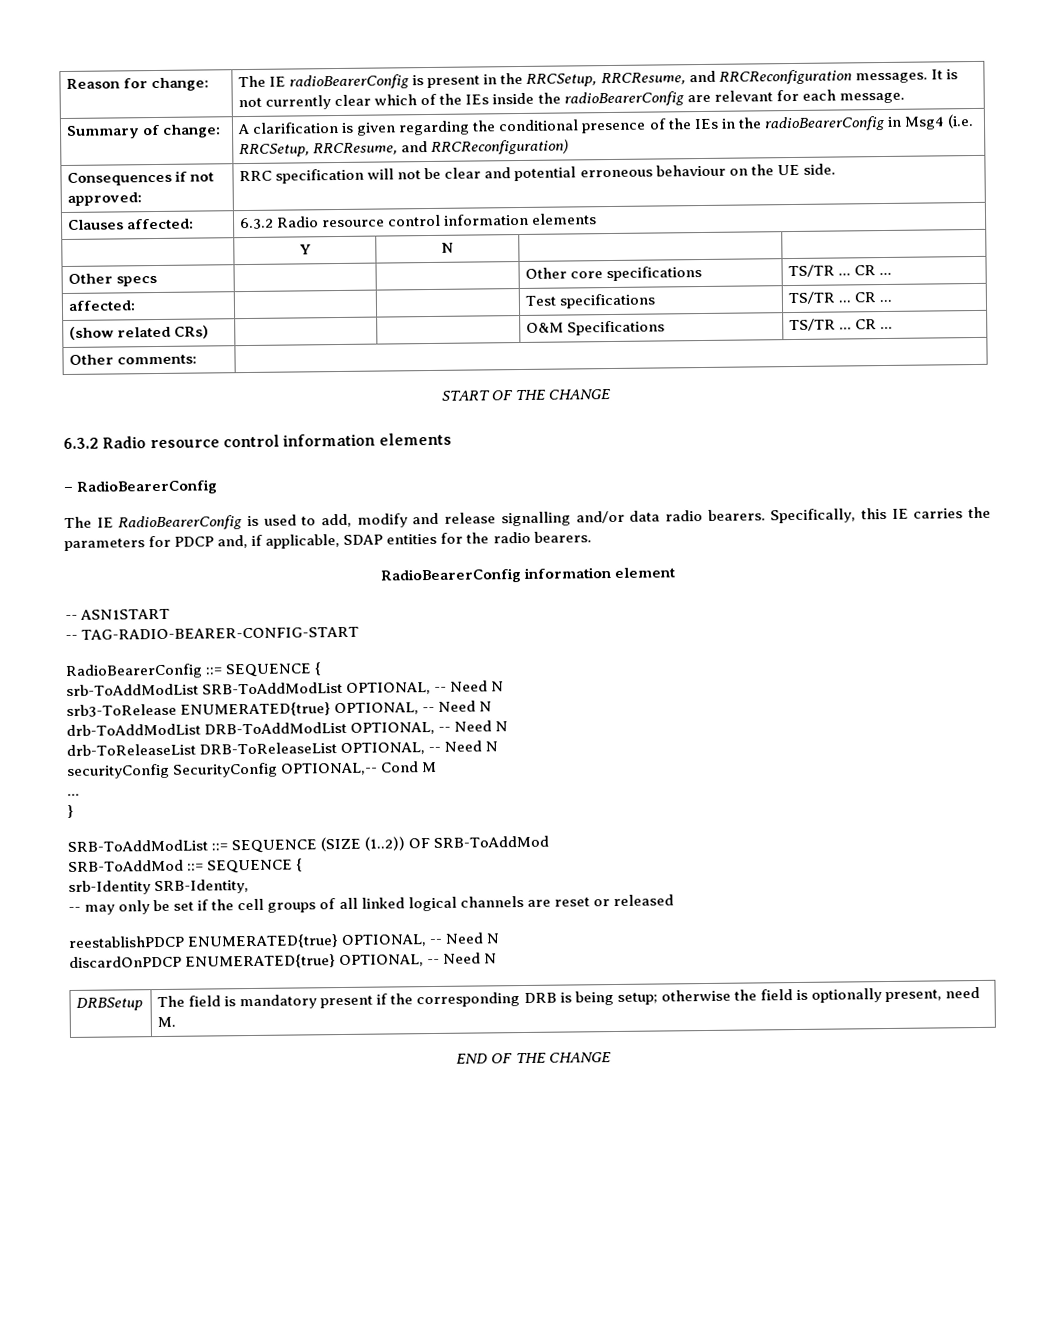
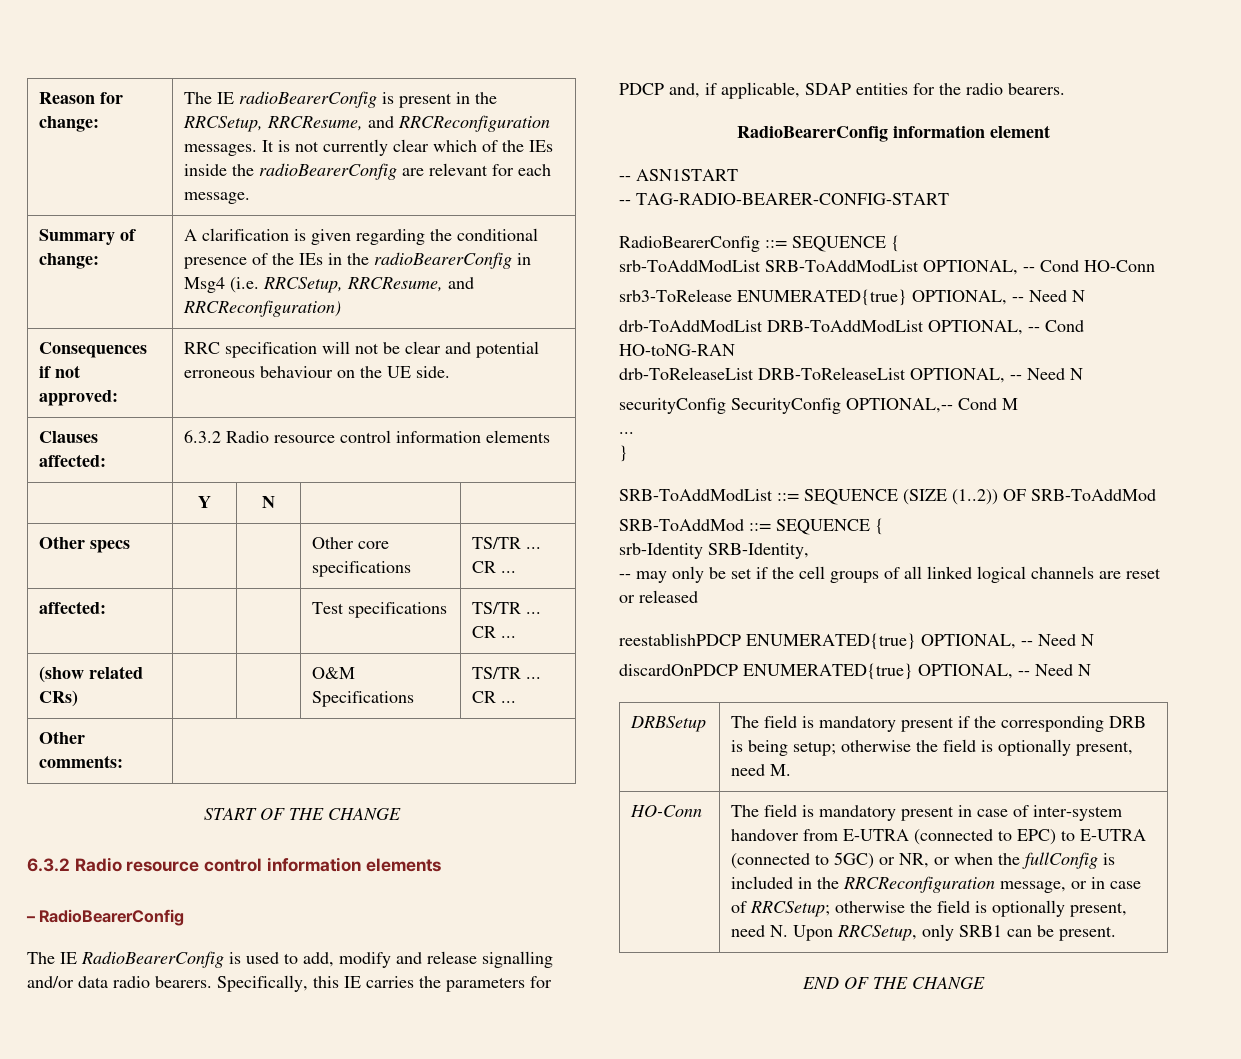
- srb-ToAddModList SRB-ToAddModList OPTIONAL, -- Need N
+ srb-ToAddModList SRB-ToAddModList OPTIONAL, -- Cond HO-Conn
- drb-ToAddModList DRB-ToAddModList OPTIONAL, -- Need N
+ drb-ToAddModList DRB-ToAddModList OPTIONAL, -- Cond HO-toNG-RAN
+ HO-Conn | The field is mandatory present in case of inter-system handover from E-UTRA (connected to EPC) to E-UTRA (connected to 5GC) or NR, or when the fullConfig is included in the RRCReconfiguration message, or in case of RRCSetup; otherwise the field is optionally present, need N. Upon RRCSetup, only SRB1 can be present.

